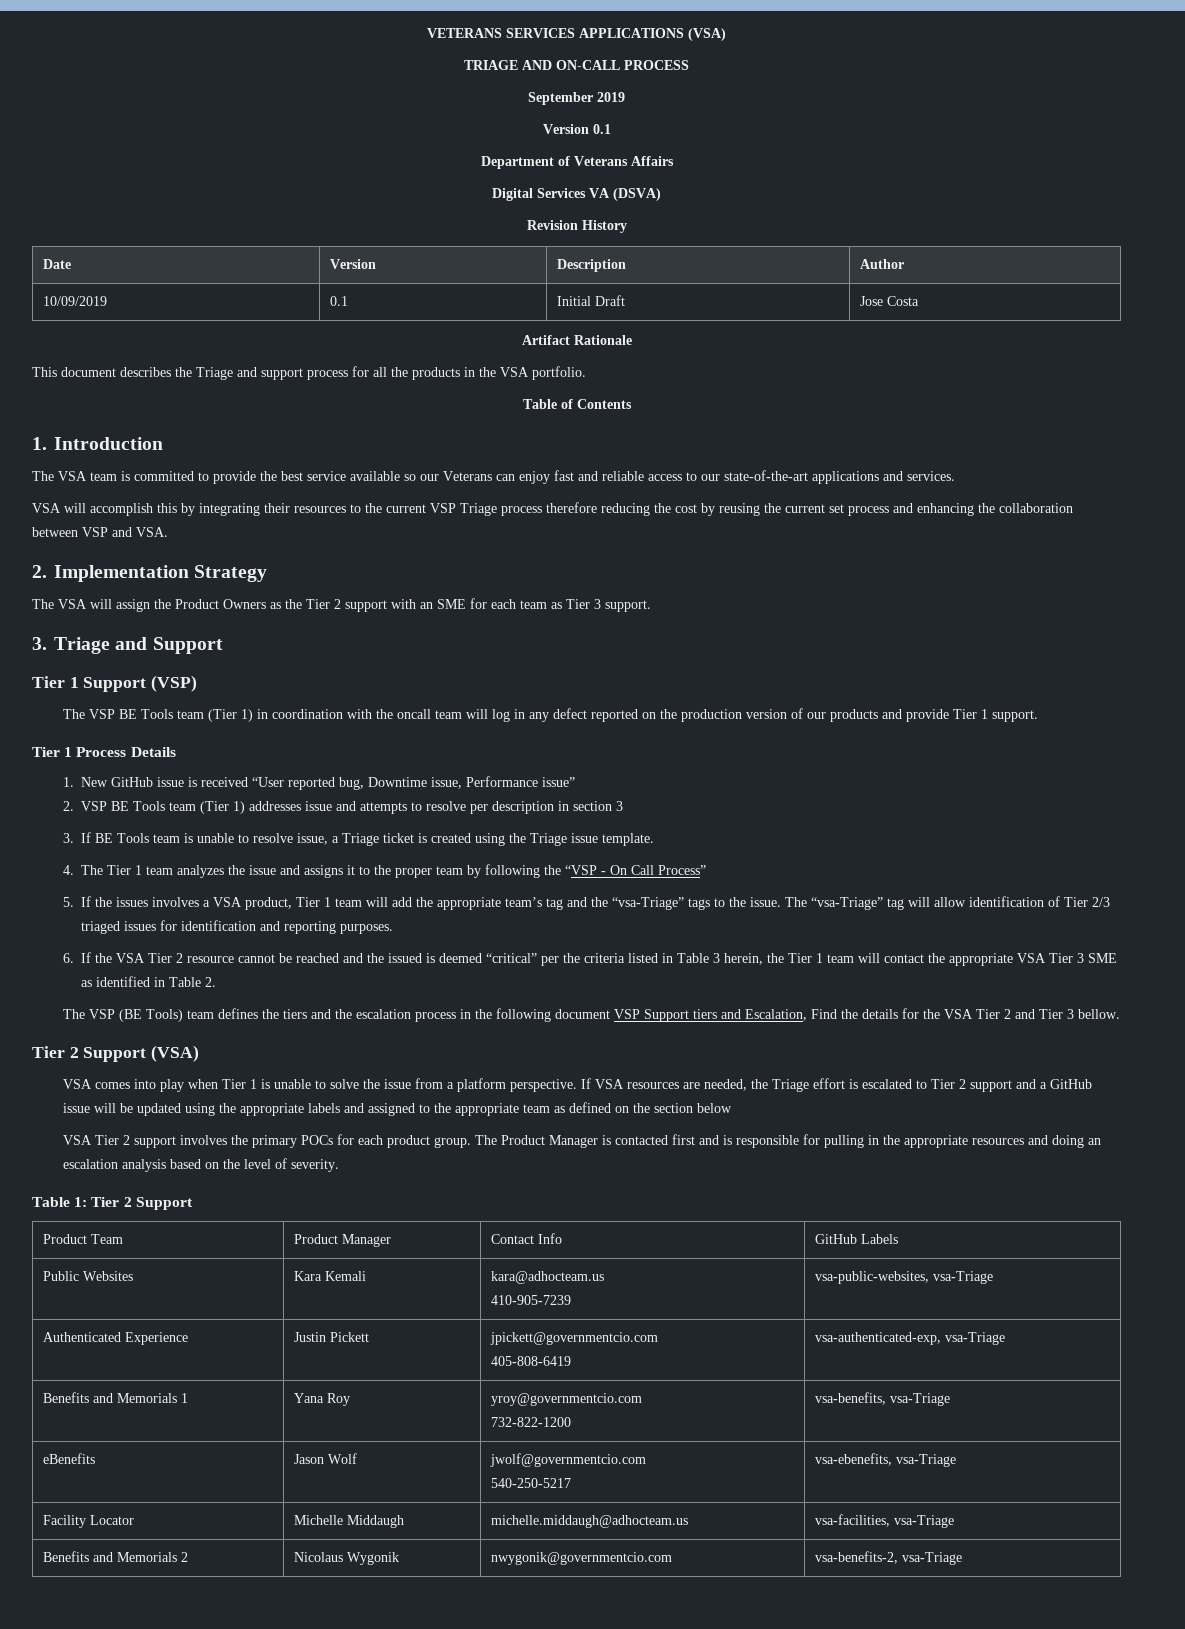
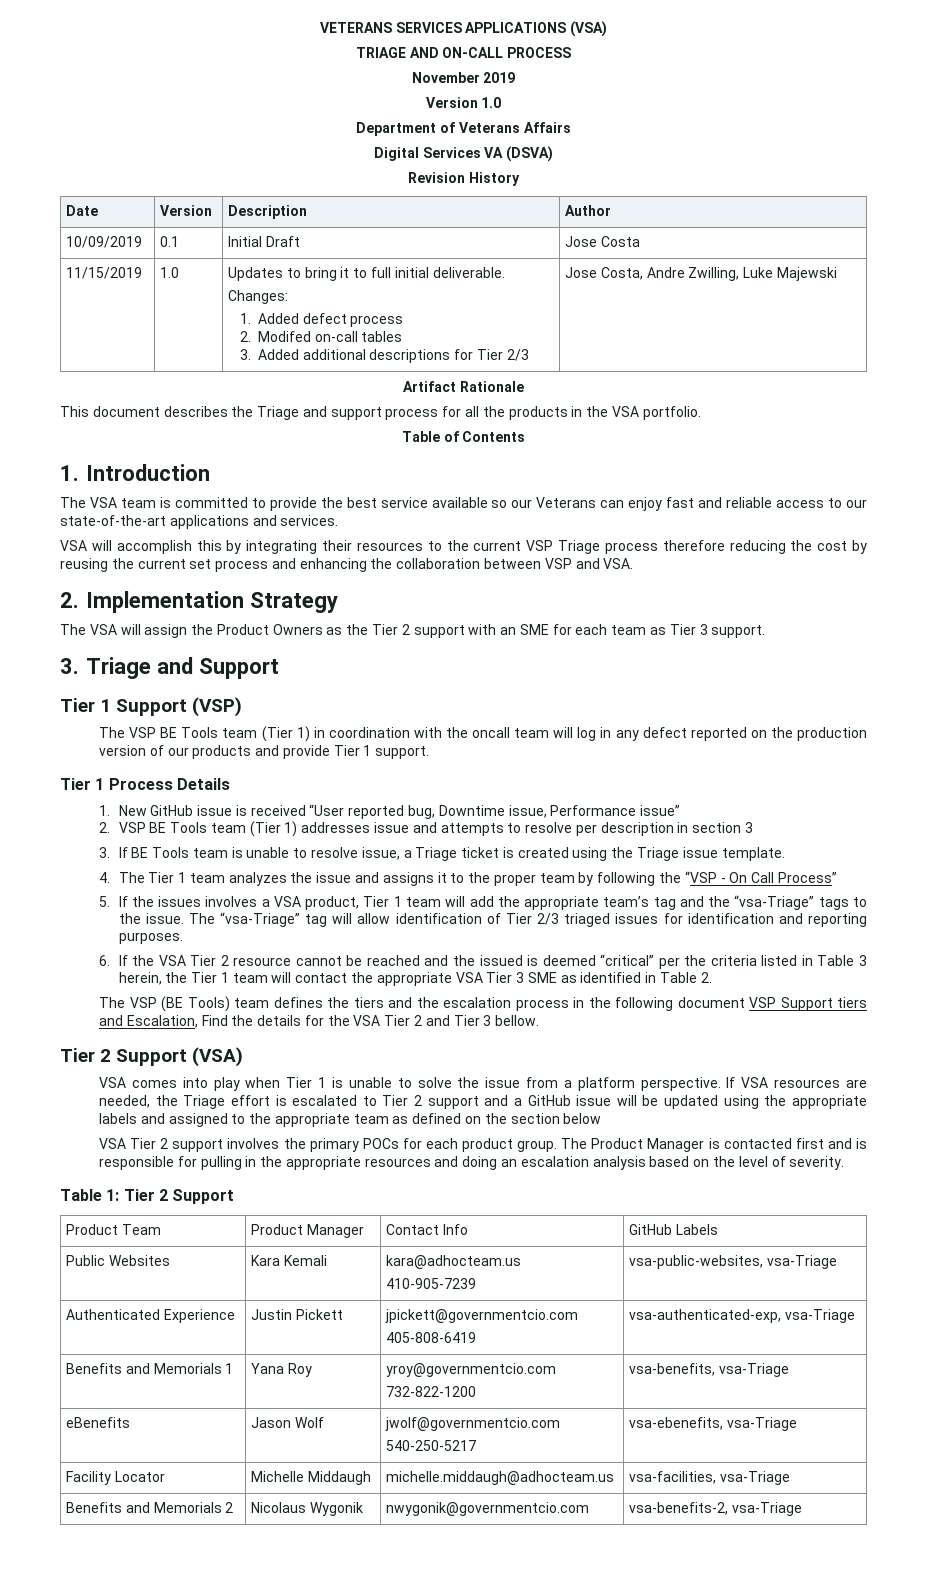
- September 2019
+ November 2019
- Version 0.1
+ Version 1.0
+ 11/15/2019 | 1.0 | Updates to bring it to full initial deliverable.
+ Changes:
+ 1. Added defect process
+ 2. Modifed on-call tables
+ 3. Added additional descriptions for Tier 2/3 | Jose Costa, Andre Zwilling, Luke Majewski

